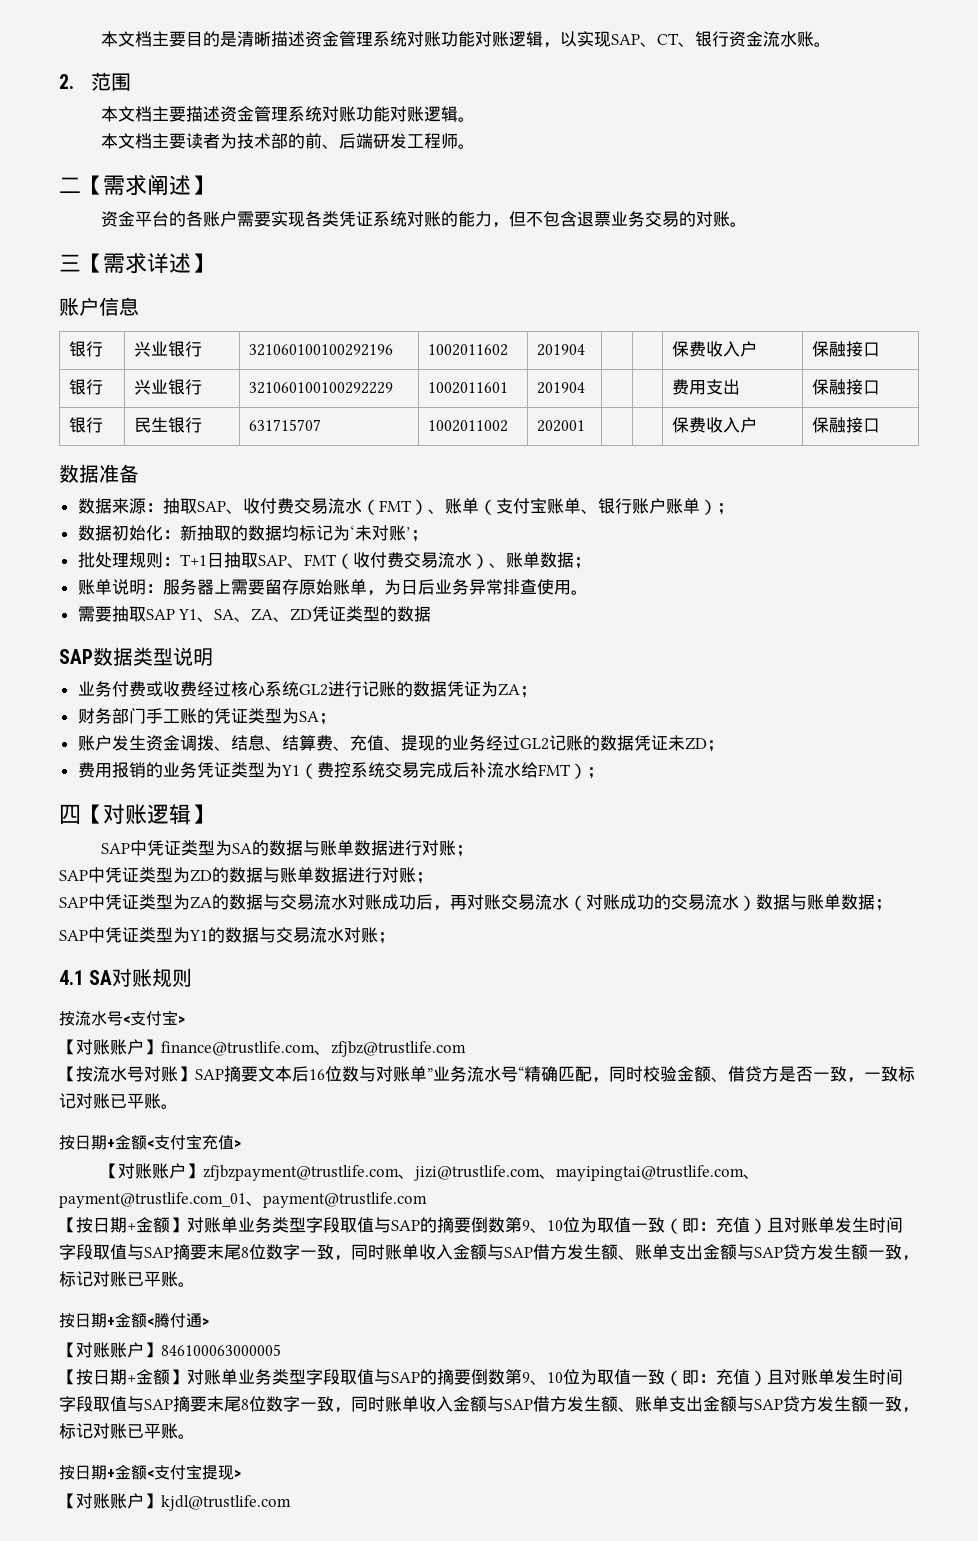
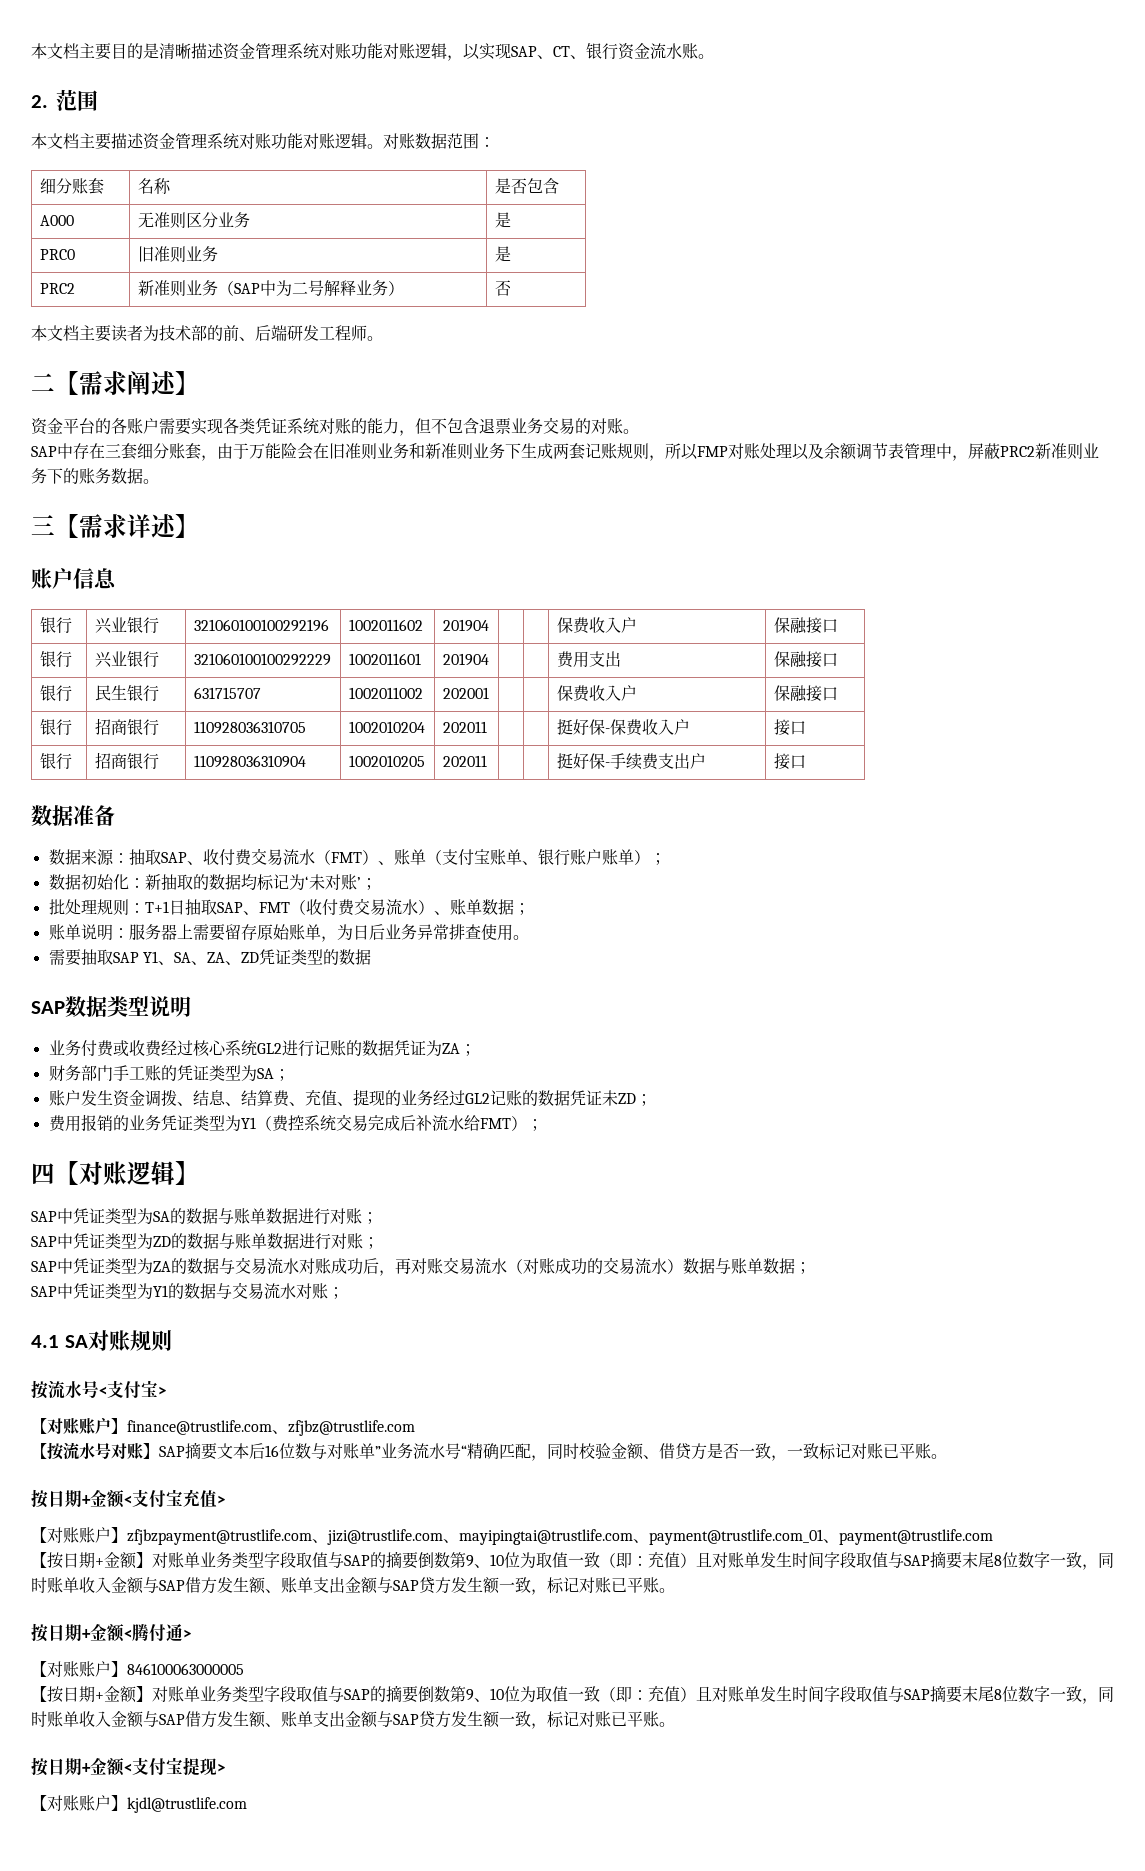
+ 对账数据范围：
+ 细分账套 | 名称 | 是否包含
+ A000 | 无准则区分业务 | 是
+ PRC0 | 旧准则业务 | 是
+ PRC2 | 新准则业务（SAP中为二号解释业务） | 否
+ SAP中存在三套细分账套，由于万能险会在旧准则业务和新准则业务下生成两套记账规则，所以FMP对账处理以及余额调节表管理中，屏蔽PRC2新准则业务下的账务数据。
+ 银行 | 招商银行 | 110928036310705 | 1002010204 | 202011 | | | 挺好保-保费收入户 | 接口
+ 银行 | 招商银行 | 110928036310904 | 1002010205 | 202011 | | | 挺好保-手续费支出户 | 接口

